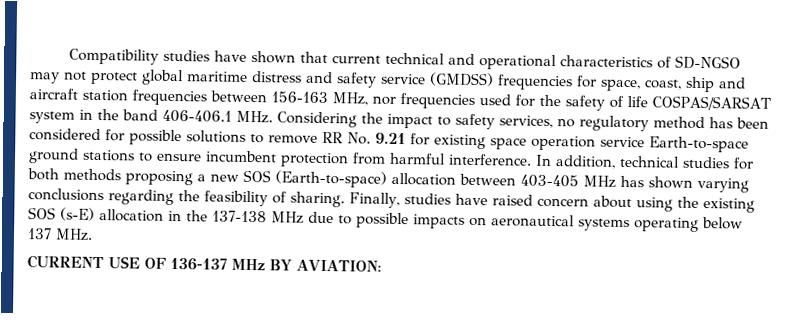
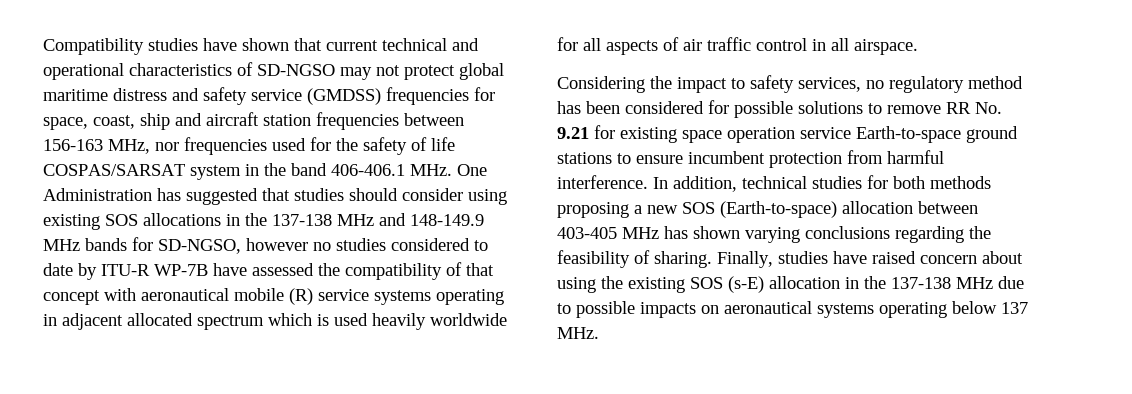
- Compatibility studies have shown that current technical and operational characteristics of SD-NGSO may not protect global maritime distress and safety service (GMDSS) frequencies for space, coast, ship and aircraft station frequencies between 156-163 MHz, nor frequencies used for the safety of life COSPAS/SARSAT system in the band 406-406.1 MHz. Considering the impact to safety services, no regulatory method has been considered for possible solutions to remove RR No. 9.21 for existing space operation service Earth-to-space ground stations to ensure incumbent protection from harmful interference.
+ Compatibility studies have shown that current technical and operational characteristics of SD-NGSO may not protect global maritime distress and safety service (GMDSS) frequencies for space, coast, ship and aircraft station frequencies between 156-163 MHz, nor frequencies used for the safety of life COSPAS/SARSAT system in the band 406-406.1 MHz. One Administration has suggested that studies should consider using existing SOS allocations in the 137-138 MHz and 148-149.9 MHz bands for SD-NGSO, however no studies considered to date by ITU-R WP-7B have assessed the compatibility of that concept with aeronautical mobile (R) service systems operating in adjacent allocated spectrum which is used heavily worldwide for all aspects of air traffic control in all airspace.
+ Considering the impact to safety services, no regulatory method has been considered for possible solutions to remove RR No. 9.21 for existing space operation service Earth-to-space ground stations to ensure incumbent protection from harmful interference.
- CURRENT USE OF 136-137 MHz BY AVIATION:

